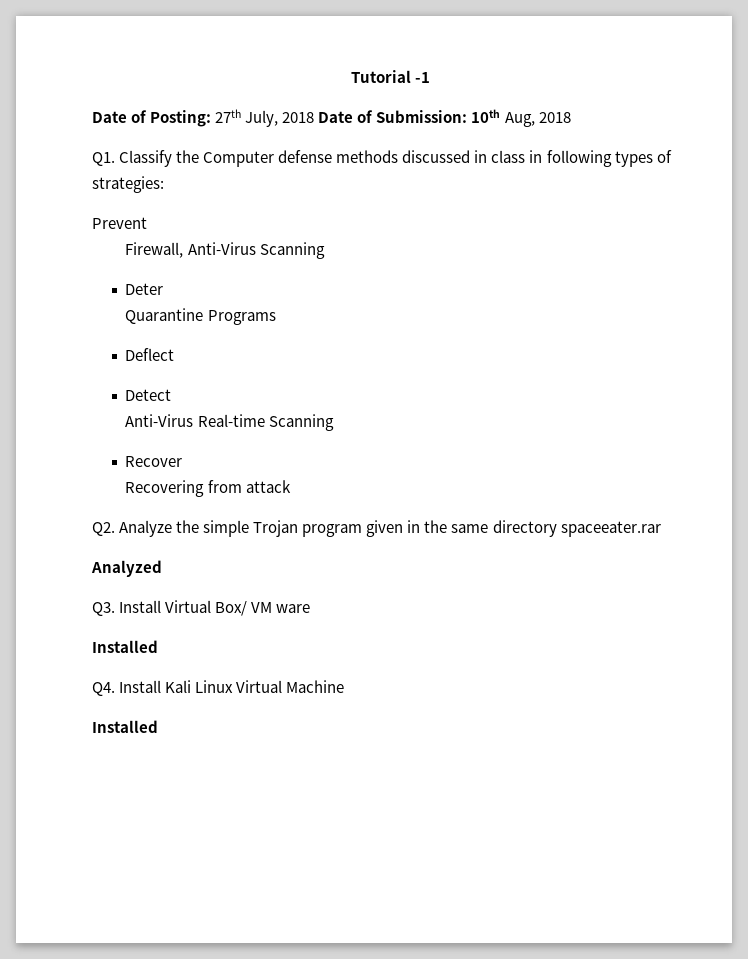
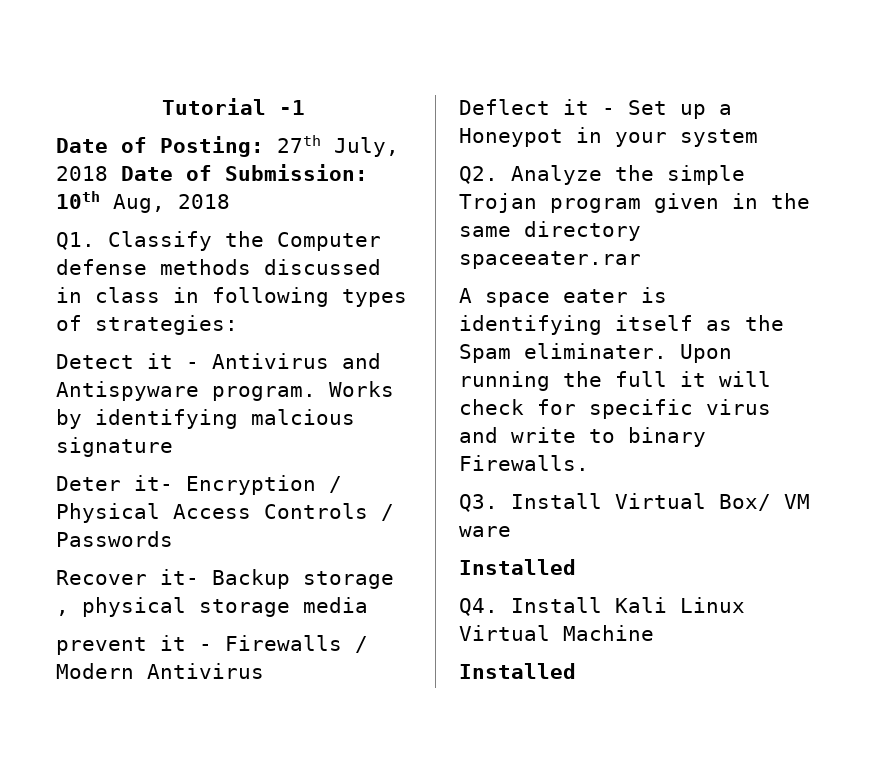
- Prevent
- Firewall, Anti-Virus Scanning
- Deter
- Quarantine Programs
- Deflect
- Detect
- Anti-Virus Real-time Scanning
- Recover
- Recovering from attack
+ Detect it - Antivirus and Antispyware program. Works by identifying malcious signature
+ Deter it- Encryption / Physical Access Controls / Passwords
+ Recover it- Backup storage , physical storage media
+ prevent it - Firewalls / Modern Antivirus
+ Deflect it - Set up a Honeypot in your system
- Analyzed
+ A space eater is identifying itself as the Spam eliminater. Upon running the full it will check for specific virus and write to binary Firewalls.

